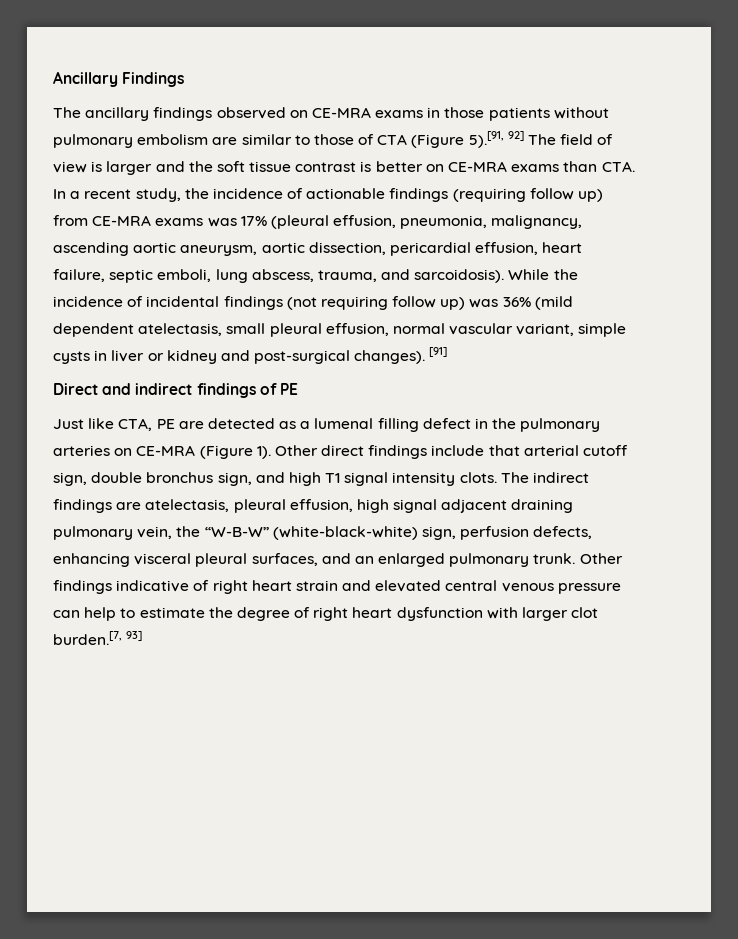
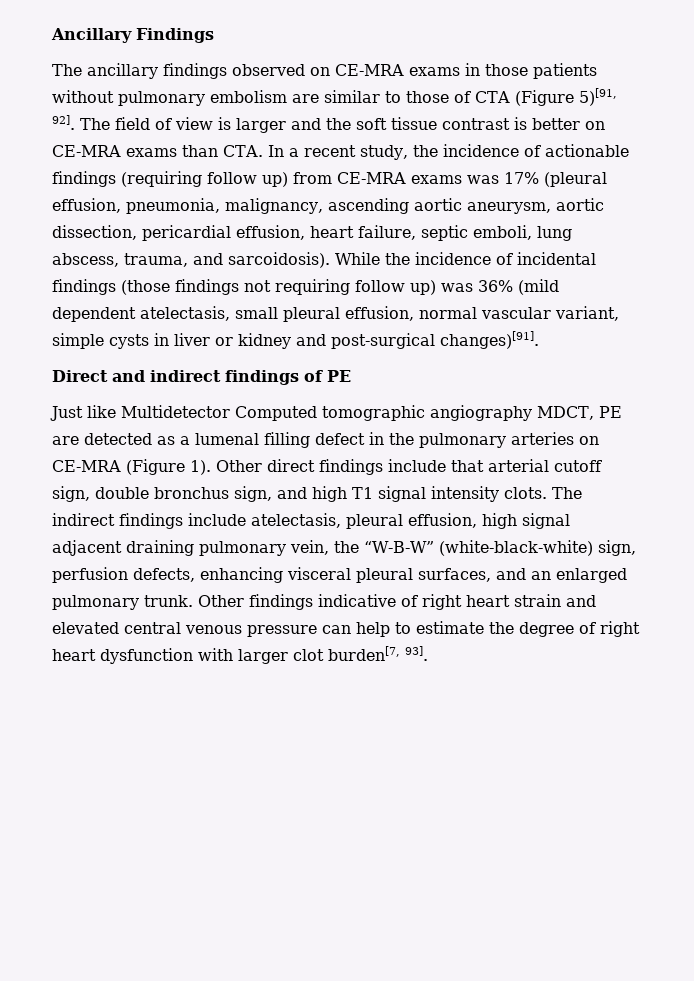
- The ancillary findings observed on CE-MRA exams in those patients without pulmonary embolism are similar to those of CTA (Figure 5).[91, 92] The field of view is larger and the soft tissue contrast is better on CE-MRA exams than CTA. In a recent study, the incidence of actionable findings (requiring follow up) from CE-MRA exams was 17% (pleural effusion, pneumonia, malignancy, ascending aortic aneurysm, aortic dissection, pericardial effusion, heart failure, septic emboli, lung abscess, trauma, and sarcoidosis).
+ The ancillary findings observed on CE-MRA exams in those patients without pulmonary embolism are similar to those of CTA (Figure 5)[91, 92]. The field of view is larger and the soft tissue contrast is better on CE-MRA exams than CTA. In a recent study, the incidence of actionable findings (requiring follow up) from CE-MRA exams was 17% (pleural effusion, pneumonia, malignancy, ascending aortic aneurysm, aortic dissection, pericardial effusion, heart failure, septic emboli, lung abscess, trauma, and sarcoidosis).
- While the incidence of incidental findings (not requiring follow up) was 36% (mild dependent atelectasis, small pleural effusion, normal vascular variant, simple cysts in liver or kidney and post-surgical changes). [91]
+ While the incidence of incidental findings (those findings not requiring follow up) was 36% (mild dependent atelectasis, small pleural effusion, normal vascular variant, simple cysts in liver or kidney and post-surgical changes)[91].
- Just like CTA, PE are detected as a lumenal filling defect in the pulmonary arteries on CE-MRA (Figure 1).
+ Just like Multidetector Computed tomographic angiography MDCT, PE are detected as a lumenal filling defect in the pulmonary arteries on CE-MRA (Figure 1).
- The indirect findings are atelectasis, pleural effusion, high signal adjacent draining pulmonary vein, the “W-B-W” (white-black-white) sign, perfusion defects, enhancing visceral pleural surfaces, and an enlarged pulmonary trunk.
+ The indirect findings include atelectasis, pleural effusion, high signal adjacent draining pulmonary vein, the “W-B-W” (white-black-white) sign, perfusion defects, enhancing visceral pleural surfaces, and an enlarged pulmonary trunk.
- Other findings indicative of right heart strain and elevated central venous pressure can help to estimate the degree of right heart dysfunction with larger clot burden.[7, 93]
+ Other findings indicative of right heart strain and elevated central venous pressure can help to estimate the degree of right heart dysfunction with larger clot burden[7, 93].

